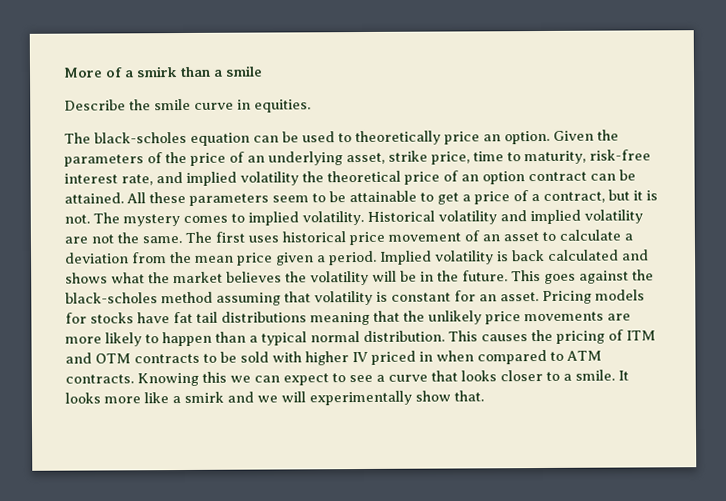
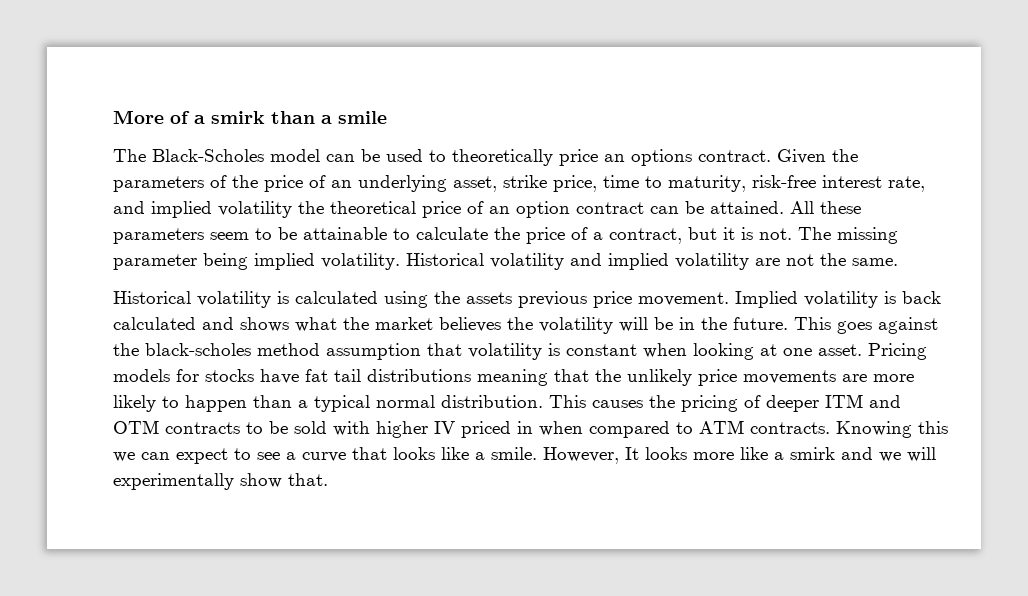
- Describe the smile curve in equities.
- The black-scholes equation can be used to theoretically price an option.
+ The Black-Scholes model can be used to theoretically price an options contract.
- All these parameters seem to be attainable to get a price of a contract, but it is not.
+ All these parameters seem to be attainable to calculate the price of a contract, but it is not.
- The mystery comes to implied volatility.
+ The missing parameter being implied volatility.
- Historical volatility and implied volatility are not the same. The first uses historical price movement of an asset to calculate a deviation from the mean price given a period.
+ Historical volatility and implied volatility are not the same.
+ Historical volatility is calculated using the assets previous price movement.
- This goes against the black-scholes method assuming that volatility is constant for an asset.
+ This goes against the black-scholes method assumption that volatility is constant when looking at one asset.
- This causes the pricing of ITM and OTM contracts to be sold with higher IV priced in when compared to ATM contracts.
+ This causes the pricing of deeper ITM and OTM contracts to be sold with higher IV priced in when compared to ATM contracts.
- Knowing this we can expect to see a curve that looks closer to a smile.
+ Knowing this we can expect to see a curve that looks like a smile.
- It looks more like a smirk and we will experimentally show that.
+ However, It looks more like a smirk and we will experimentally show that.

